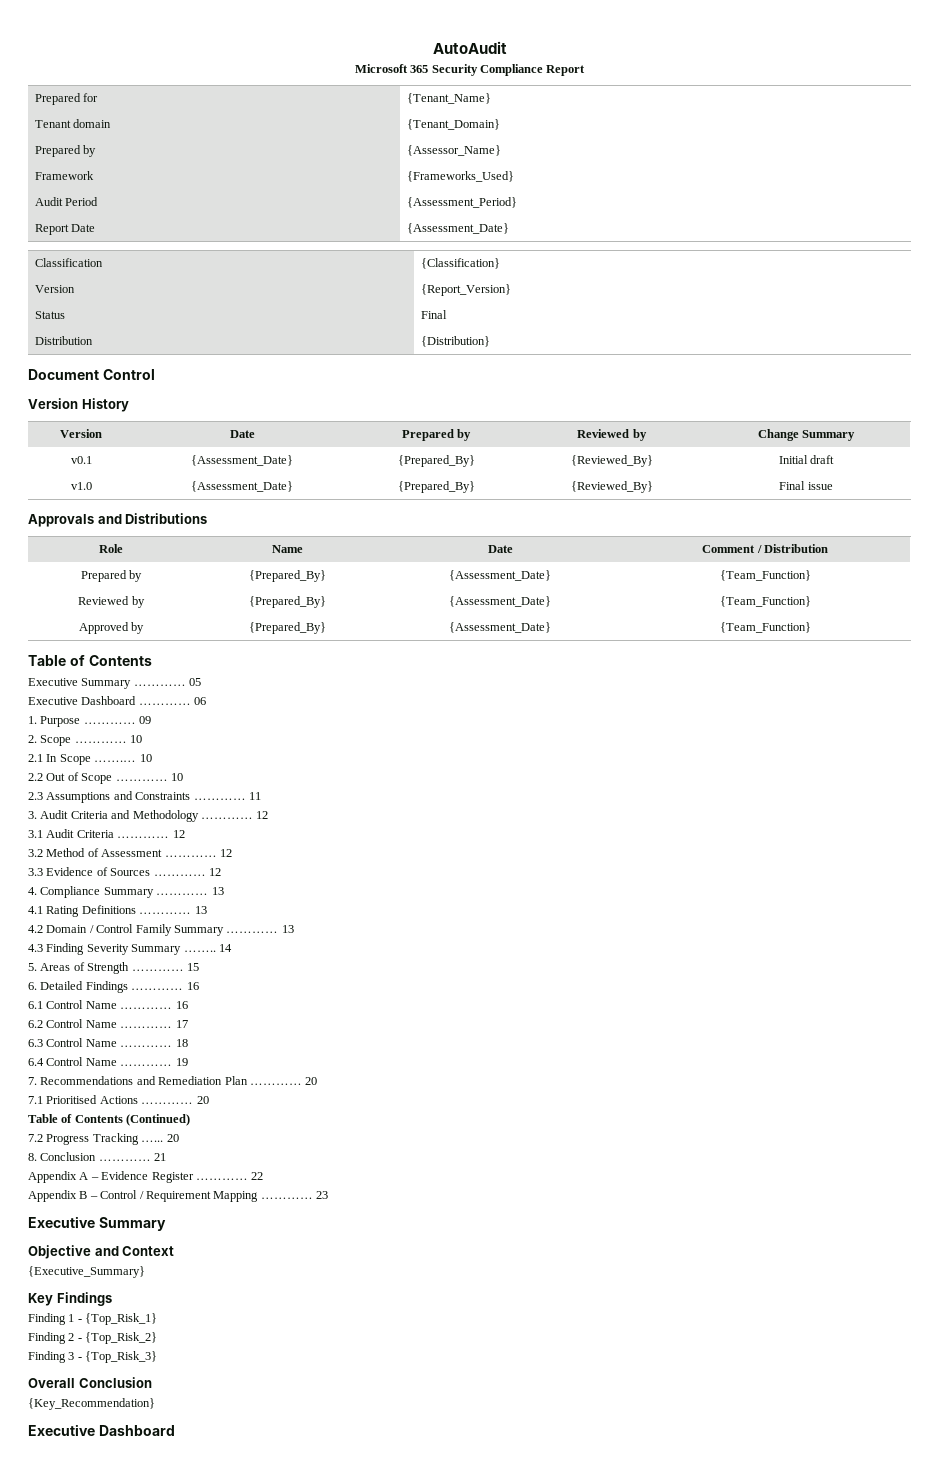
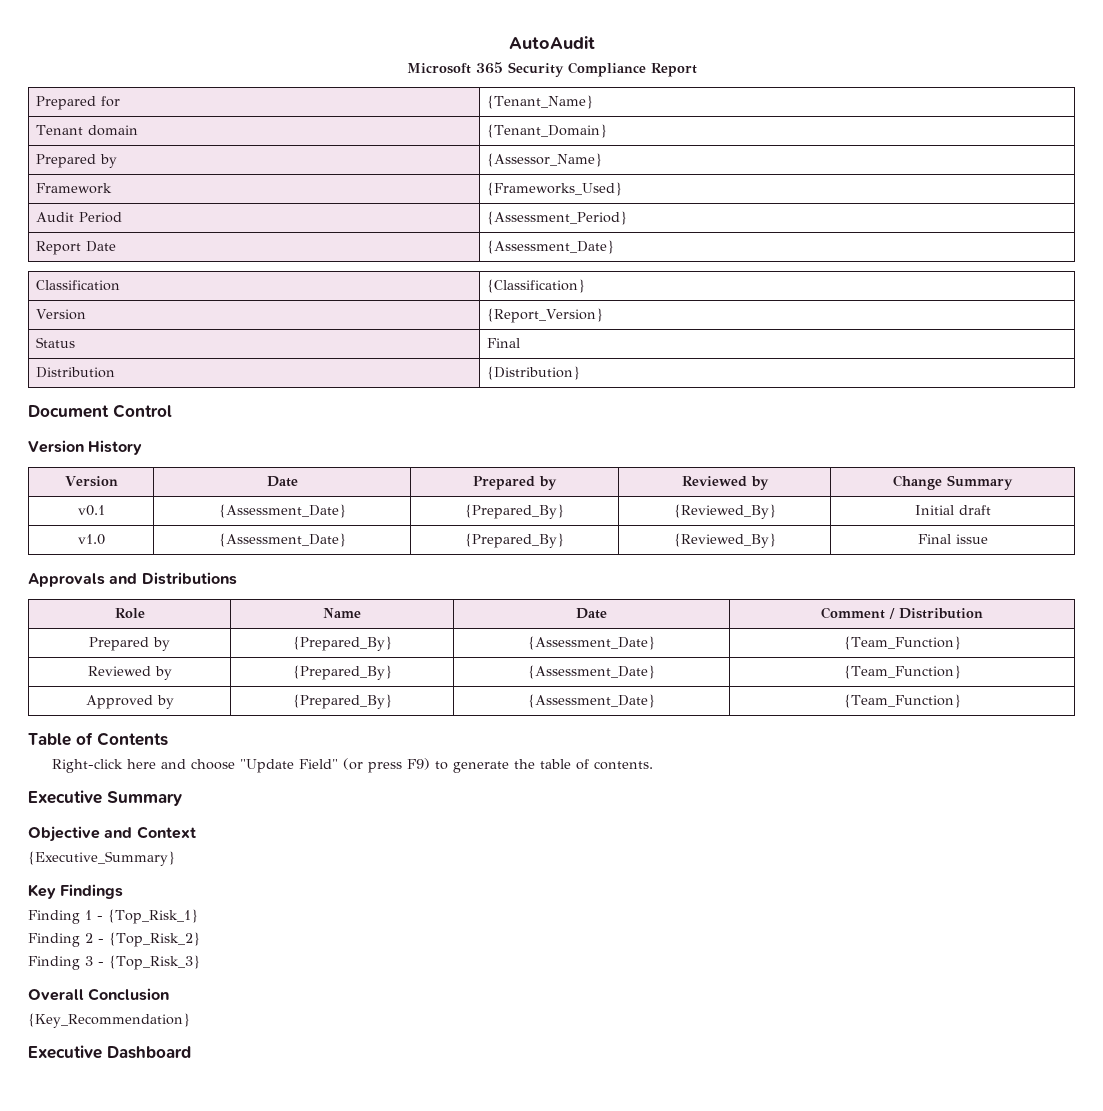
- Executive Summary ………… 05
- Executive Dashboard ………… 06
- 1. Purpose ………… 09
- 2. Scope ………… 10
- 2.1 In Scope …….… 10
- 2.2 Out of Scope ………… 10
- 2.3 Assumptions and Constraints ………… 11
- 3. Audit Criteria and Methodology ………… 12
- 3.1 Audit Criteria ………… 12
- 3.2 Method of Assessment ………… 12
- 3.3 Evidence of Sources ………… 12
- 4. Compliance Summary ………… 13
- 4.1 Rating Definitions ………… 13
- 4.2 Domain / Control Family Summary ………… 13
- 4.3 Finding Severity Summary …….. 14
- 5. Areas of Strength ………… 15
- 6. Detailed Findings ………… 16
- 6.1 Control Name ………… 16
- 6.2 Control Name ………… 17
- 6.3 Control Name ………… 18
- 6.4 Control Name ………… 19
- 7. Recommendations and Remediation Plan ………… 20
- 7.1 Prioritised Actions ………… 20
- Table of Contents (Continued)
- 7.2 Progress Tracking …... 20
- 8. Conclusion ………… 21
- Appendix A – Evidence Register ………… 22
- Appendix B – Control / Requirement Mapping ………… 23
+ Right-click here and choose "Update Field" (or press F9) to generate the table of contents.

